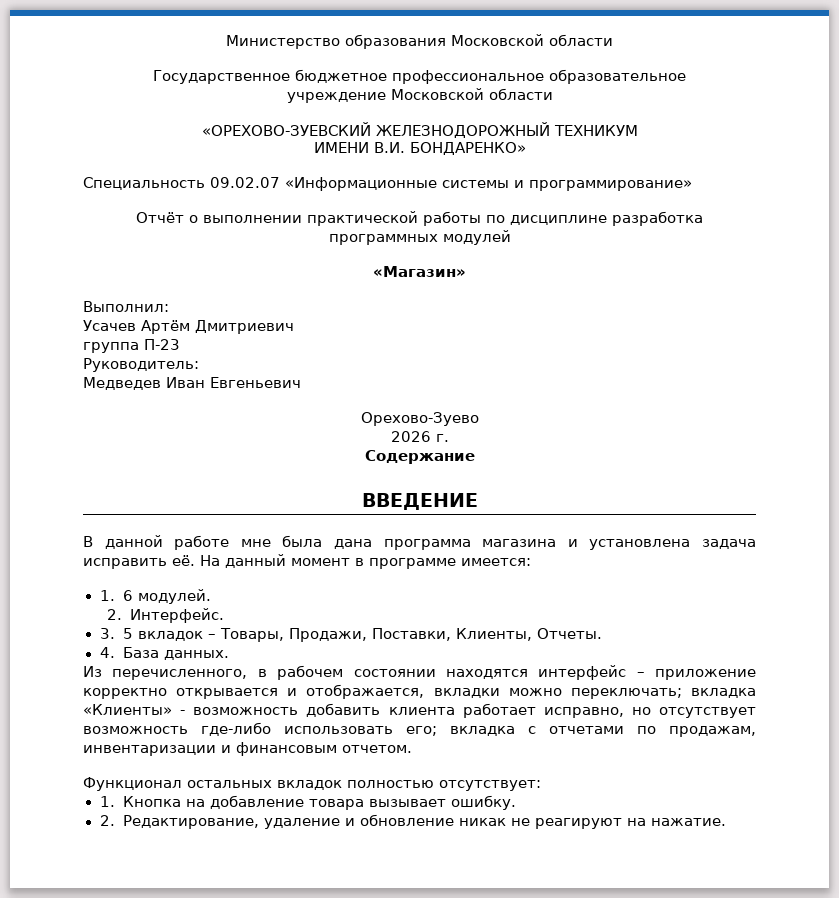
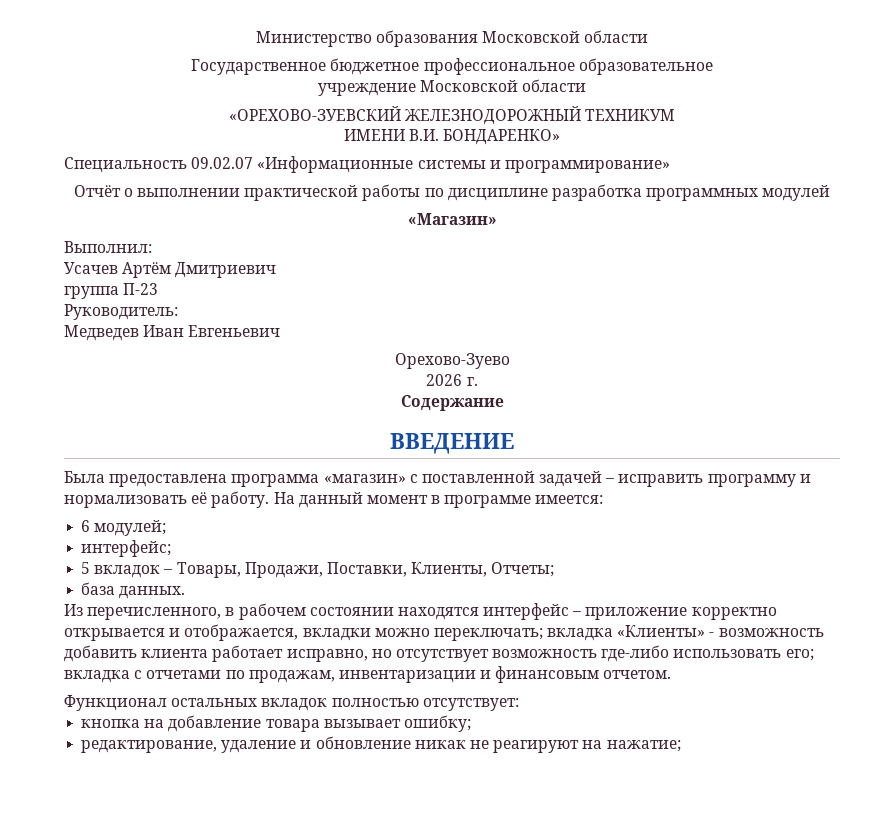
- В данной работе мне была дана программа магазина и установлена задача исправить её.
+ Была предоставлена программа «магазин» с поставленной задачей – исправить программу и нормализовать её работу.
- 1. 6 модулей.
- 2. Интерфейс.
- 3. 5 вкладок – Товары, Продажи, Поставки, Клиенты, Отчеты.
- 4. База данных.
+ 6 модулей;
+ интерфейс;
+ 5 вкладок – Товары, Продажи, Поставки, Клиенты, Отчеты;
+ база данных.
- 1. Кнопка на добавление товара вызывает ошибку.
- 2. Редактирование, удаление и обновление никак не реагируют на нажатие.
+ кнопка на добавление товара вызывает ошибку;
+ редактирование, удаление и обновление никак не реагируют на нажатие;

